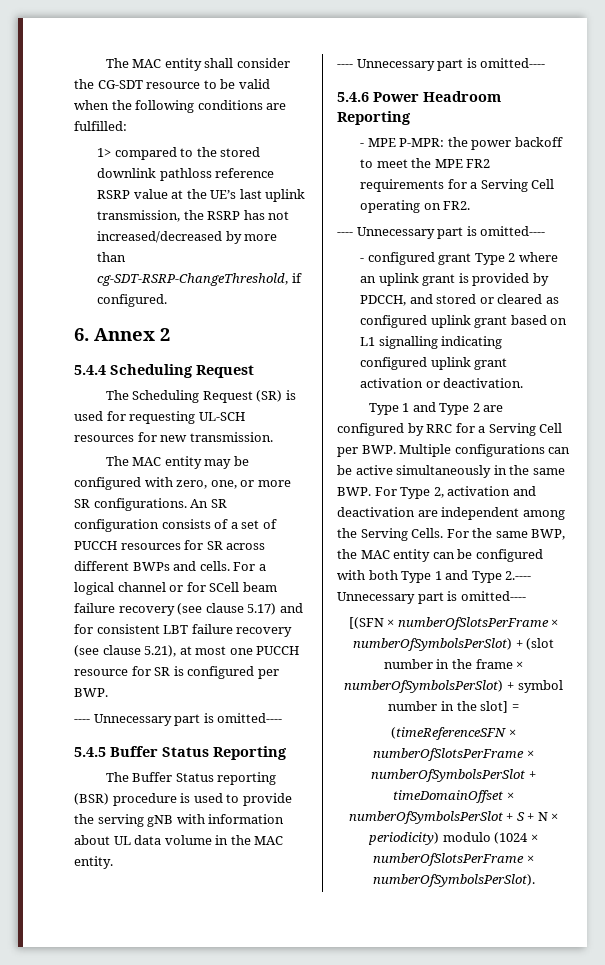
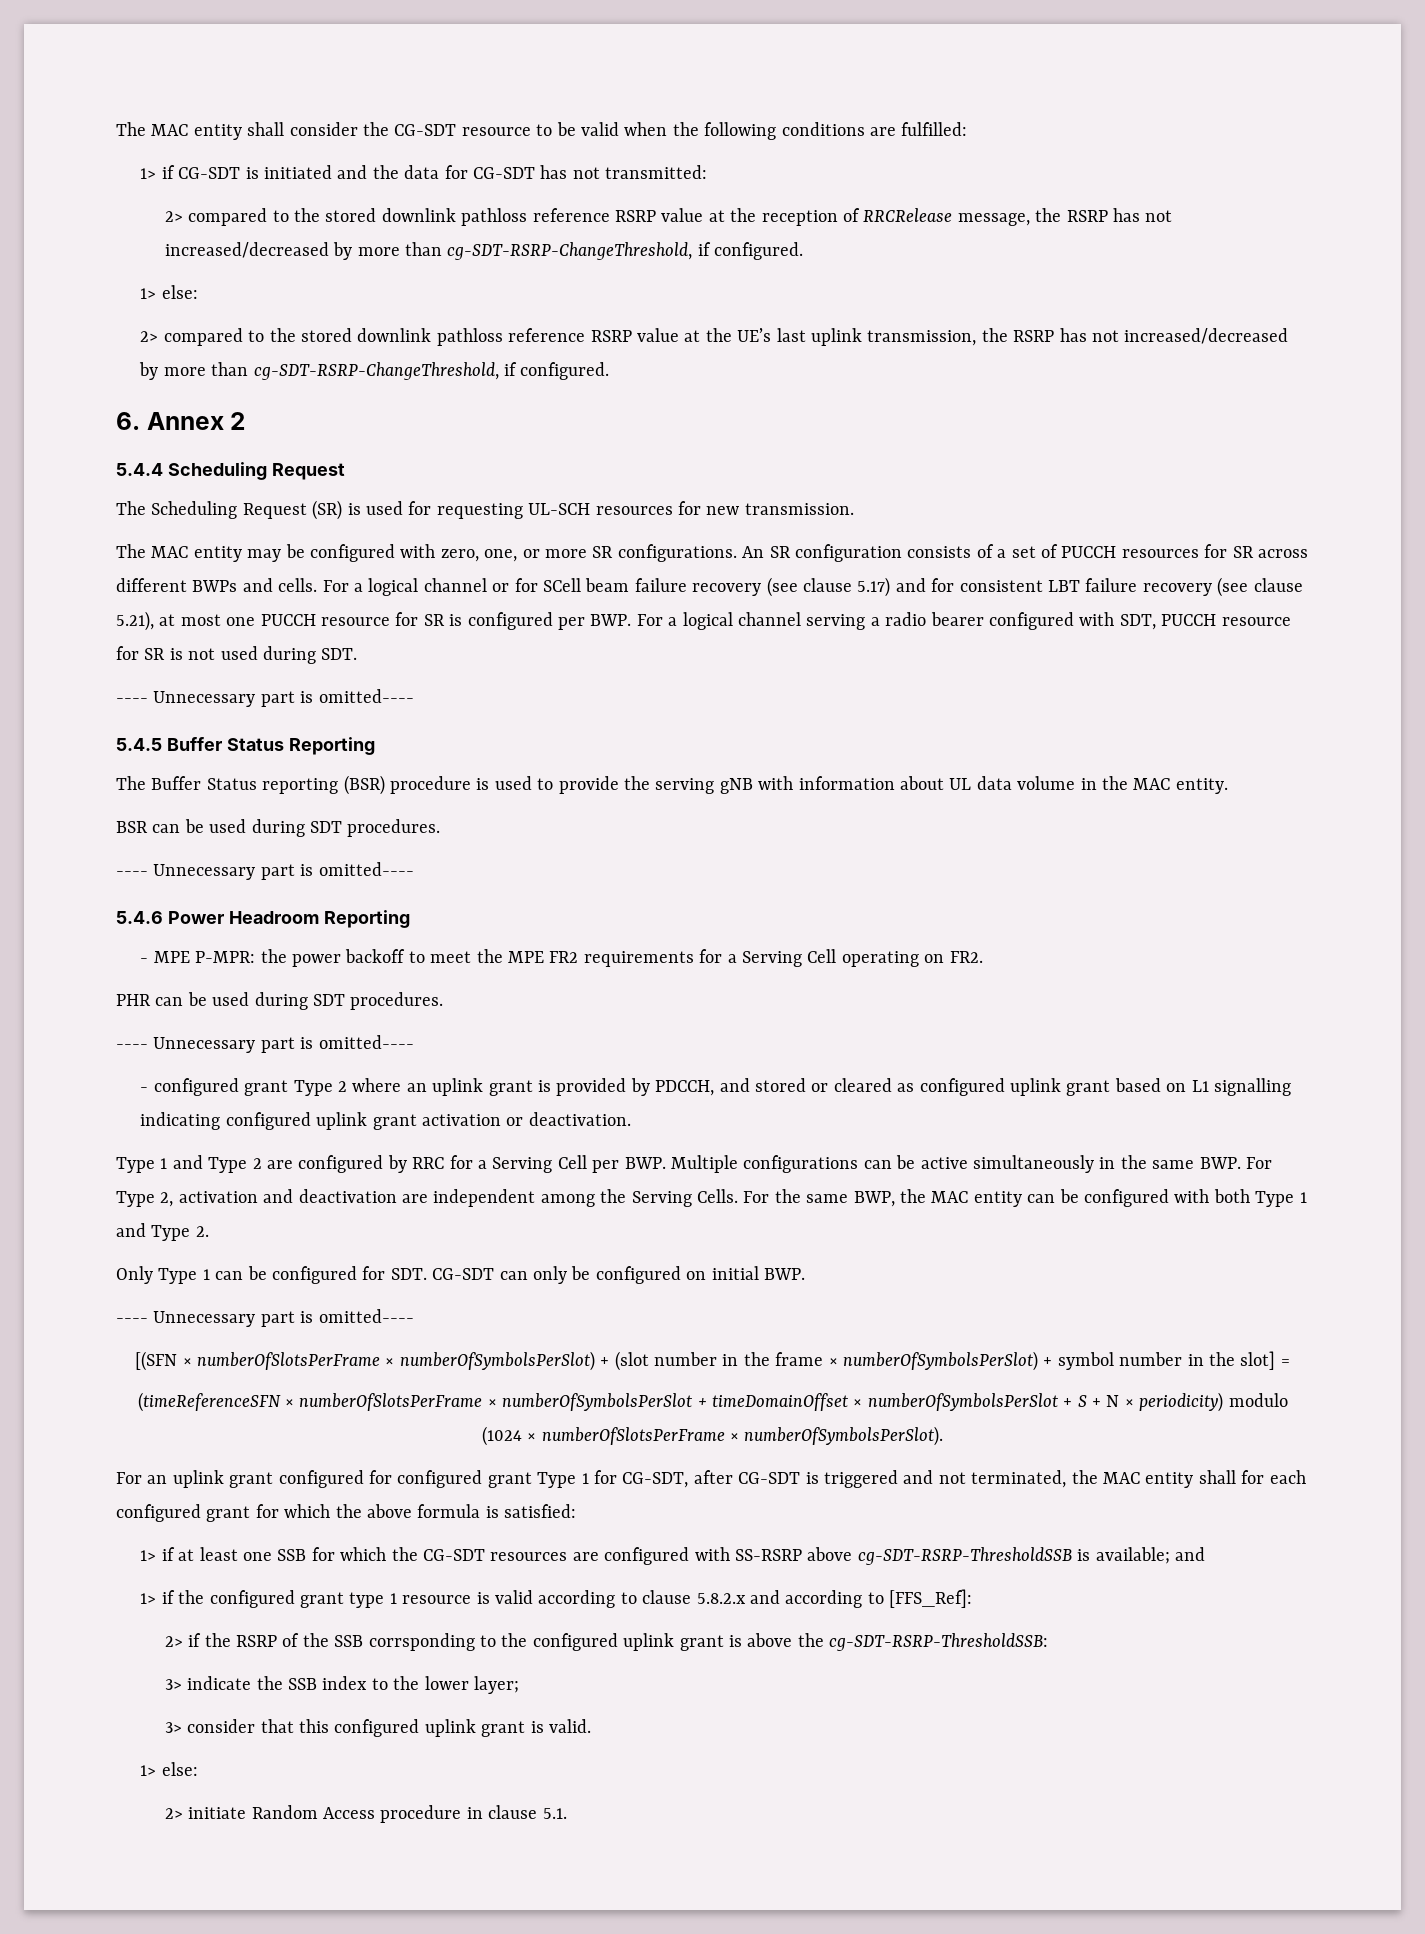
- 1> compared to the stored downlink pathloss reference RSRP value at the UE’s last uplink transmission, the RSRP has not increased/decreased by more than cg-SDT-RSRP-ChangeThreshold, if configured.
+ 1> if CG-SDT is initiated and the data for CG-SDT has not transmitted:
+ 2> compared to the stored downlink pathloss reference RSRP value at the reception of RRCRelease message, the RSRP has not increased/decreased by more than cg-SDT-RSRP-ChangeThreshold, if configured.
+ 1> else:
+ 2> compared to the stored downlink pathloss reference RSRP value at the UE’s last uplink transmission, the RSRP has not increased/decreased by more than cg-SDT-RSRP-ChangeThreshold, if configured.
- For a logical channel or for SCell beam failure recovery (see clause 5.17) and for consistent LBT failure recovery (see clause 5.21), at most one PUCCH resource for SR is configured per BWP.
+ For a logical channel or for SCell beam failure recovery (see clause 5.17) and for consistent LBT failure recovery (see clause 5.21), at most one PUCCH resource for SR is configured per BWP. For a logical channel serving a radio bearer configured with SDT, PUCCH resource for SR is not used during SDT.
+ BSR can be used during SDT procedures.
+ PHR can be used during SDT procedures.
- For the same BWP, the MAC entity can be configured with both Type 1 and Type 2.---- Unnecessary part is omitted----
+ For the same BWP, the MAC entity can be configured with both Type 1 and Type 2.
+ Only Type 1 can be configured for SDT. CG-SDT can only be configured on initial BWP.
+ ---- Unnecessary part is omitted----
+ For an uplink grant configured for configured grant Type 1 for CG-SDT, after CG-SDT is triggered and not terminated, the MAC entity shall for each configured grant for which the above formula is satisfied:
+ 1> if at least one SSB for which the CG-SDT resources are configured with SS-RSRP above cg-SDT-RSRP-ThresholdSSB is available; and
+ 1> if the configured grant type 1 resource is valid according to clause 5.8.2.x and according to [FFS_Ref]:
+ 2> if the RSRP of the SSB corrsponding to the configured uplink grant is above the cg-SDT-RSRP-ThresholdSSB:
+ 3> indicate the SSB index to the lower layer;
+ 3> consider that this configured uplink grant is valid.
+ 1> else:
+ 2> initiate Random Access procedure in clause 5.1.

